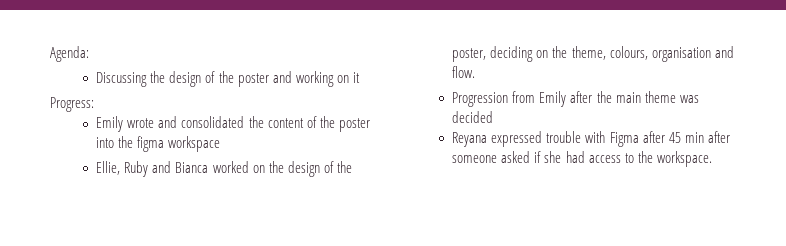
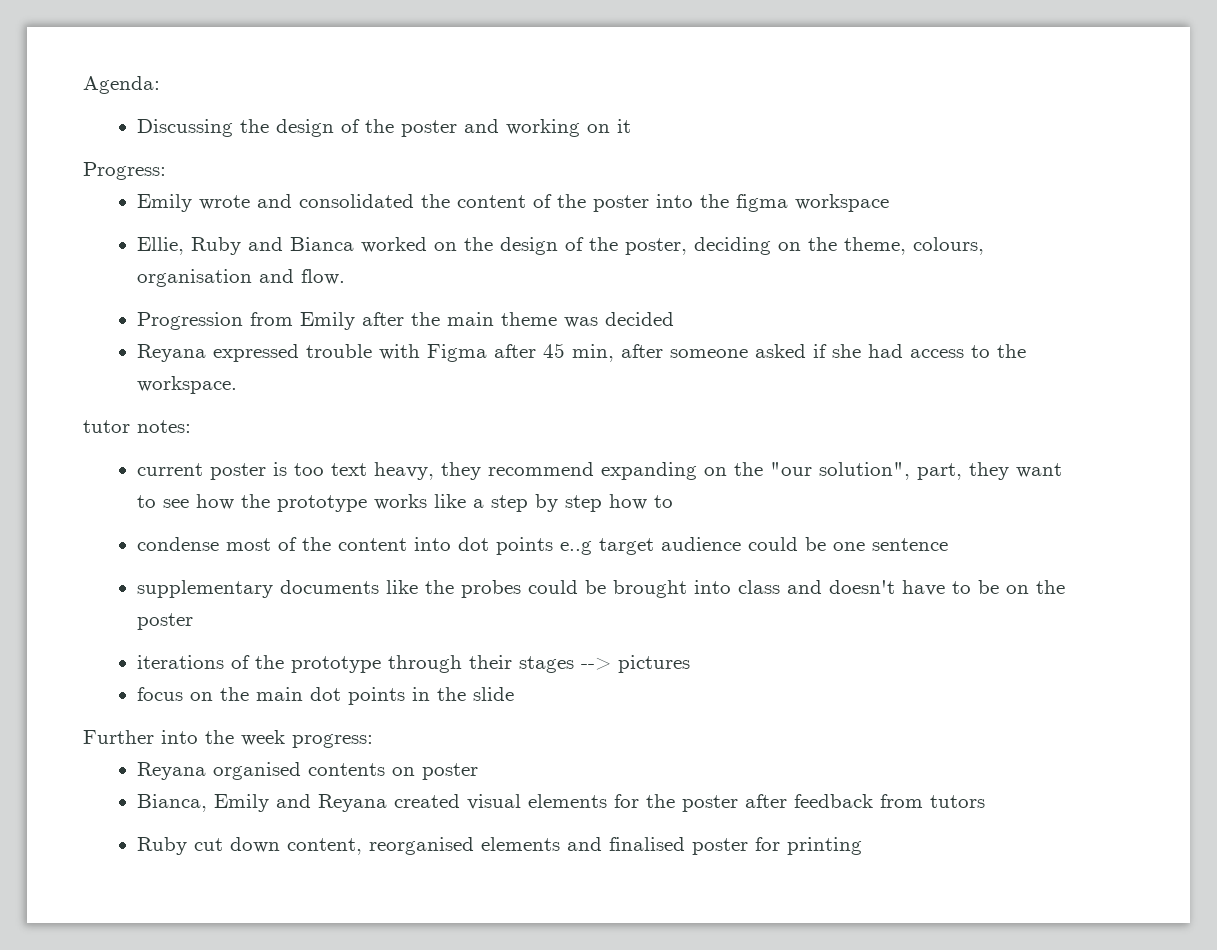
- Reyana expressed trouble with Figma after 45 min after someone asked if she had access to the workspace.
+ Reyana expressed trouble with Figma after 45 min, after someone asked if she had access to the workspace.
+ tutor notes:
+ current poster is too text heavy, they recommend expanding on the "our solution", part, they want to see how the prototype works like a step by step how to
+ condense most of the content into dot points e..g target audience could be one sentence
+ supplementary documents like the probes could be brought into class and doesn't have to be on the poster
+ iterations of the prototype through their stages --> pictures
+ focus on the main dot points in the slide
+ Further into the week progress:
+ Reyana organised contents on poster
+ Bianca, Emily and Reyana created visual elements for the poster after feedback from tutors
+ Ruby cut down content, reorganised elements and finalised poster for printing

